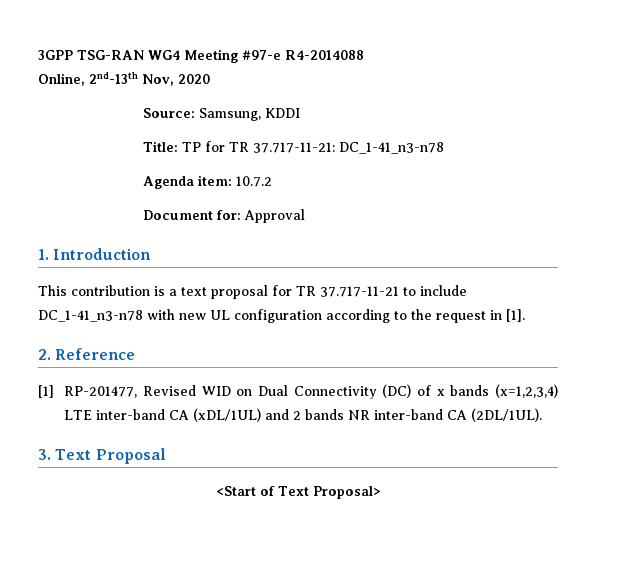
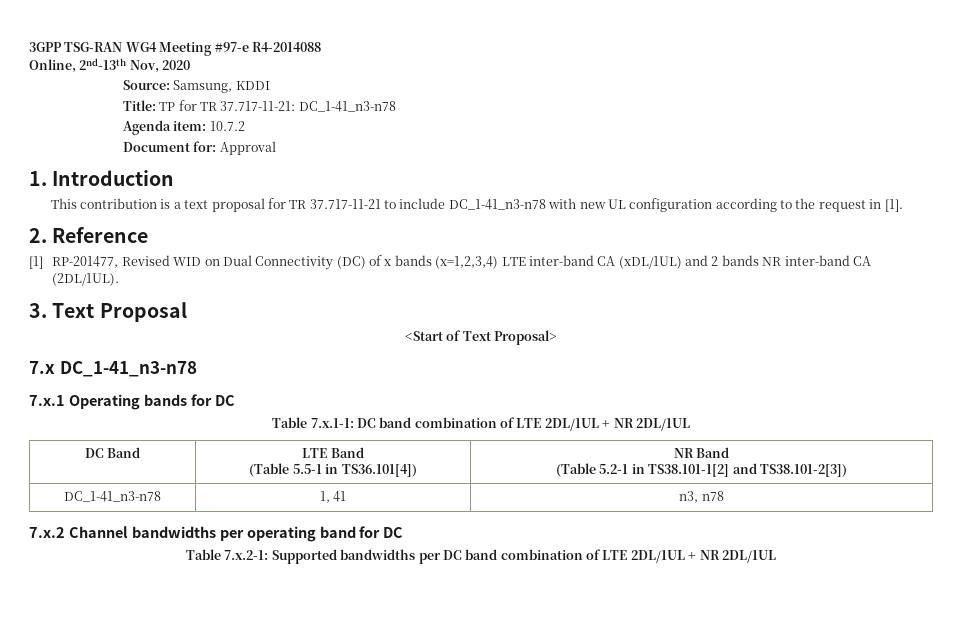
+ 7.x DC_1-41_n3-n78
+ 7.x.1 Operating bands for DC
+ Table 7.x.1-1: DC band combination of LTE 2DL/1UL + NR 2DL/1UL
+ DC Band | LTE Band
+ (Table 5.5-1 in TS36.101[4]) | NR Band
+ (Table 5.2-1 in TS38.101-1[2] and TS38.101-2[3])
+ DC_1-41_n3-n78 | 1, 41 | n3, n78
+ 7.x.2 Channel bandwidths per operating band for DC
+ Table 7.x.2-1: Supported bandwidths per DC band combination of LTE 2DL/1UL + NR 2DL/1UL

